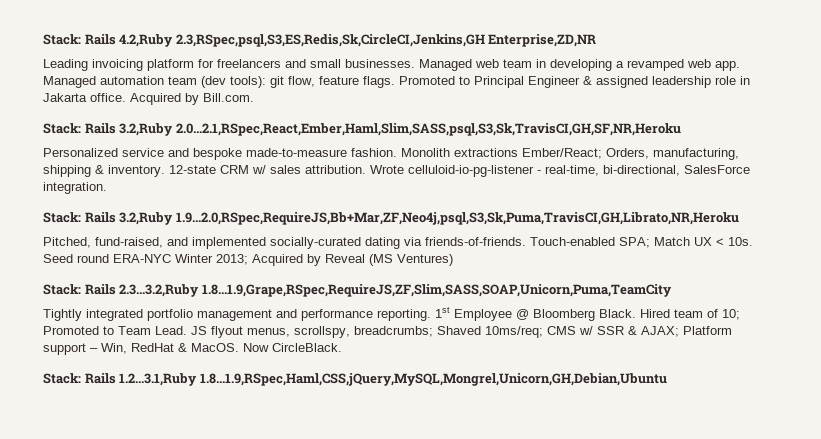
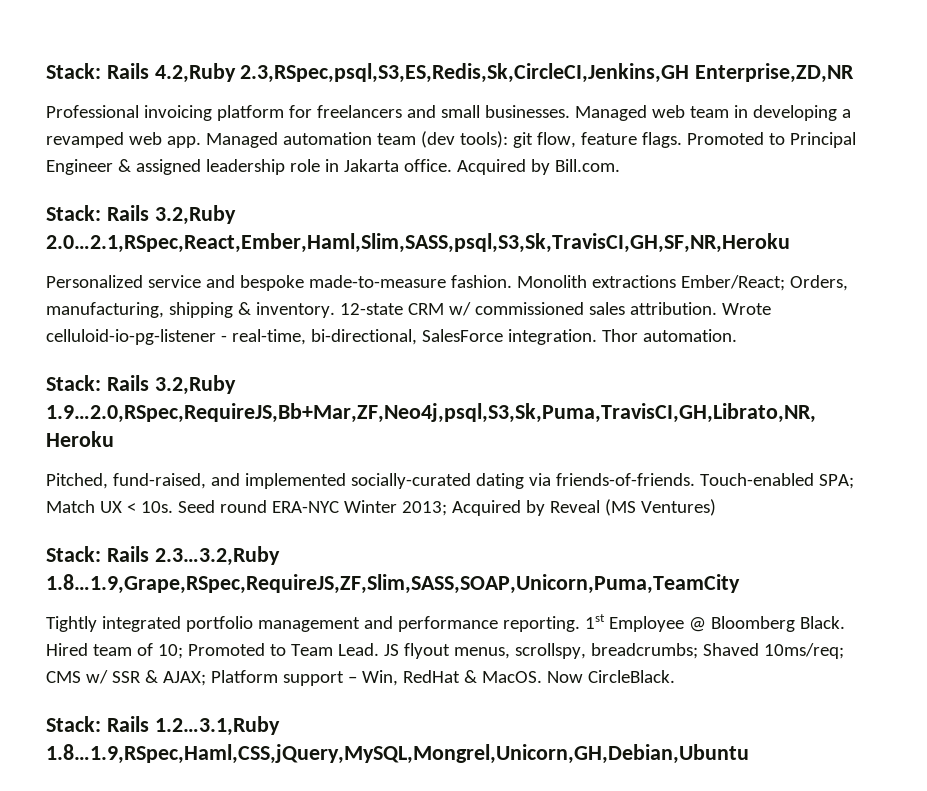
- Leading invoicing platform for freelancers and small businesses.
+ Professional invoicing platform for freelancers and small businesses.
- 12-state CRM w/ sales attribution.
+ 12-state CRM w/ commissioned sales attribution.
+ Thor automation.

